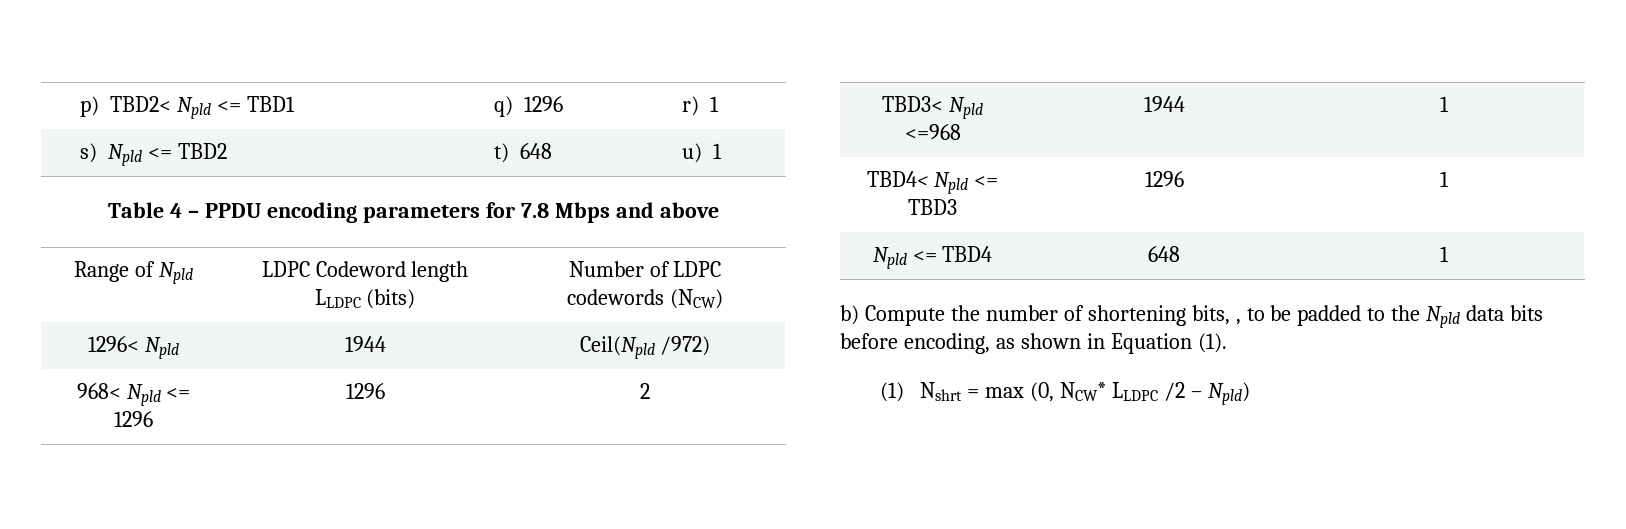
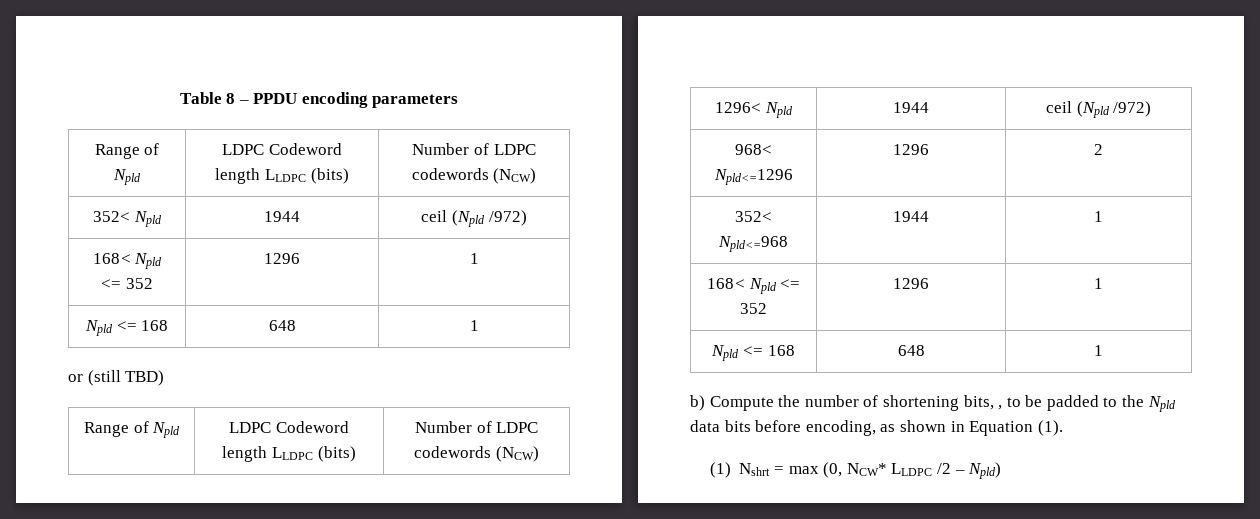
- p) TBD2< Npld <= TBD1 | q) 1296 | r) 1
- s) Npld <= TBD2 | t) 648 | u) 1
- Table 4 – PPDU encoding parameters for 7.8 Mbps and above
+ Table 8 – PPDU encoding parameters
+ Range of Npld | LDPC Codeword length LLDPC (bits) | Number of LDPC codewords (NCW)
+ 352< Npld | 1944 | ceil (Npld /972)
+ 168< Npld <= 352 | 1296 | 1
+ Npld <= 168 | 648 | 1
+ or (still TBD)
- 1296< Npld | 1944 | Ceil(Npld /972)
+ 1296< Npld | 1944 | ceil (Npld /972)
- 968< Npld <= 1296 | 1296 | 2
+ 968< Npld<=1296 | 1296 | 2
- TBD3< Npld <=968 | 1944 | 1
- TBD4< Npld <= TBD3 | 1296 | 1
- Npld <= TBD4 | 648 | 1
+ 352< Npld<=968 | 1944 | 1
+ 168< Npld <= 352 | 1296 | 1
+ Npld <= 168 | 648 | 1

